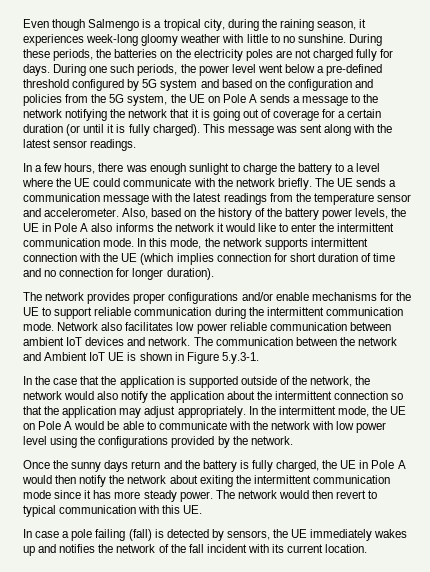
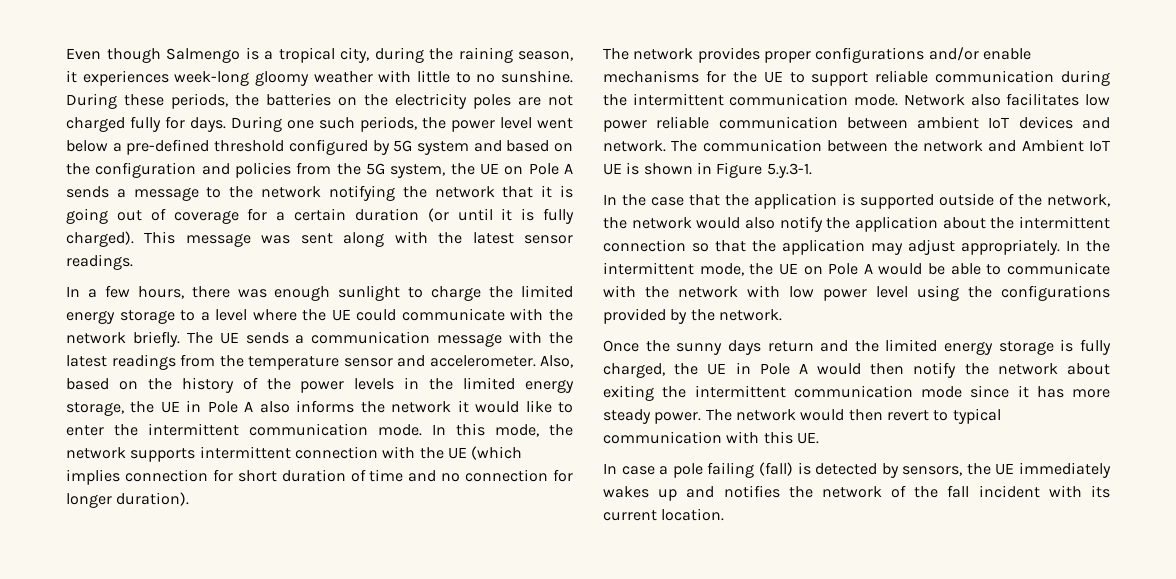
- In a few hours, there was enough sunlight to charge the battery to a level where the UE could communicate with the network briefly.
+ In a few hours, there was enough sunlight to charge the limited energy storage to a level where the UE could communicate with the network briefly.
- Also, based on the history of the battery power levels, the UE in Pole A also informs the network it would like to enter the intermittent communication mode.
+ Also, based on the history of the power levels in the limited energy storage, the UE in Pole A also informs the network it would like to enter the intermittent communication mode.
- Once the sunny days return and the battery is fully charged, the UE in Pole A would then notify the network about exiting the intermittent communication mode since it has more steady power.
+ Once the sunny days return and the limited energy storage is fully charged, the UE in Pole A would then notify the network about exiting the intermittent communication mode since it has more steady power.

